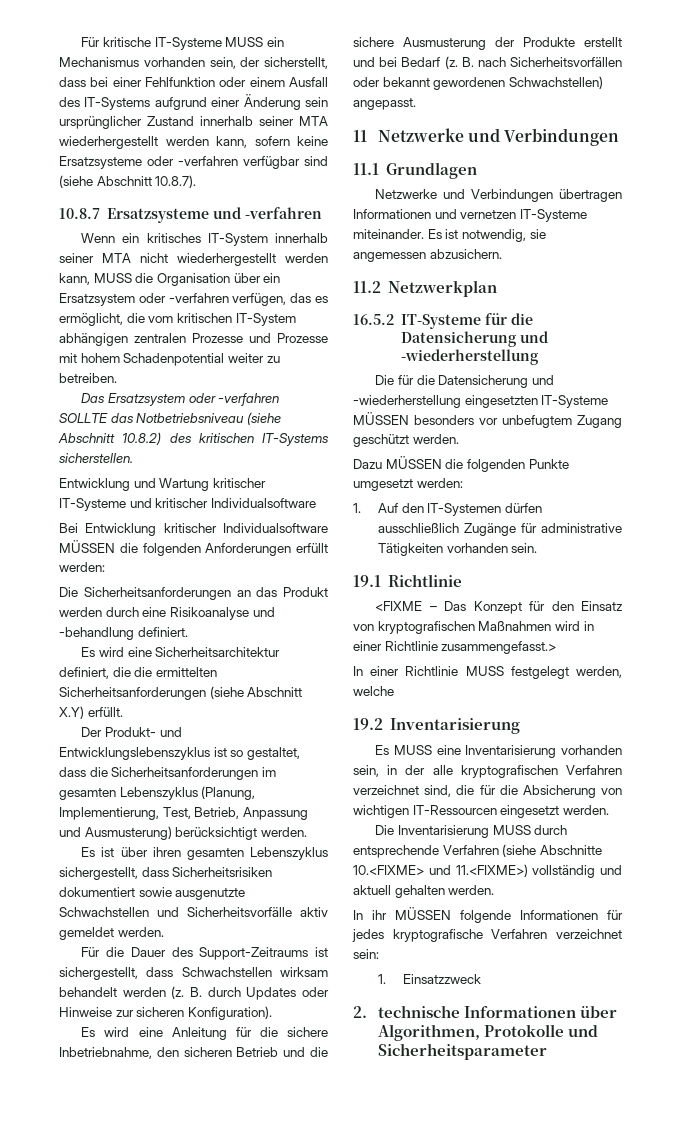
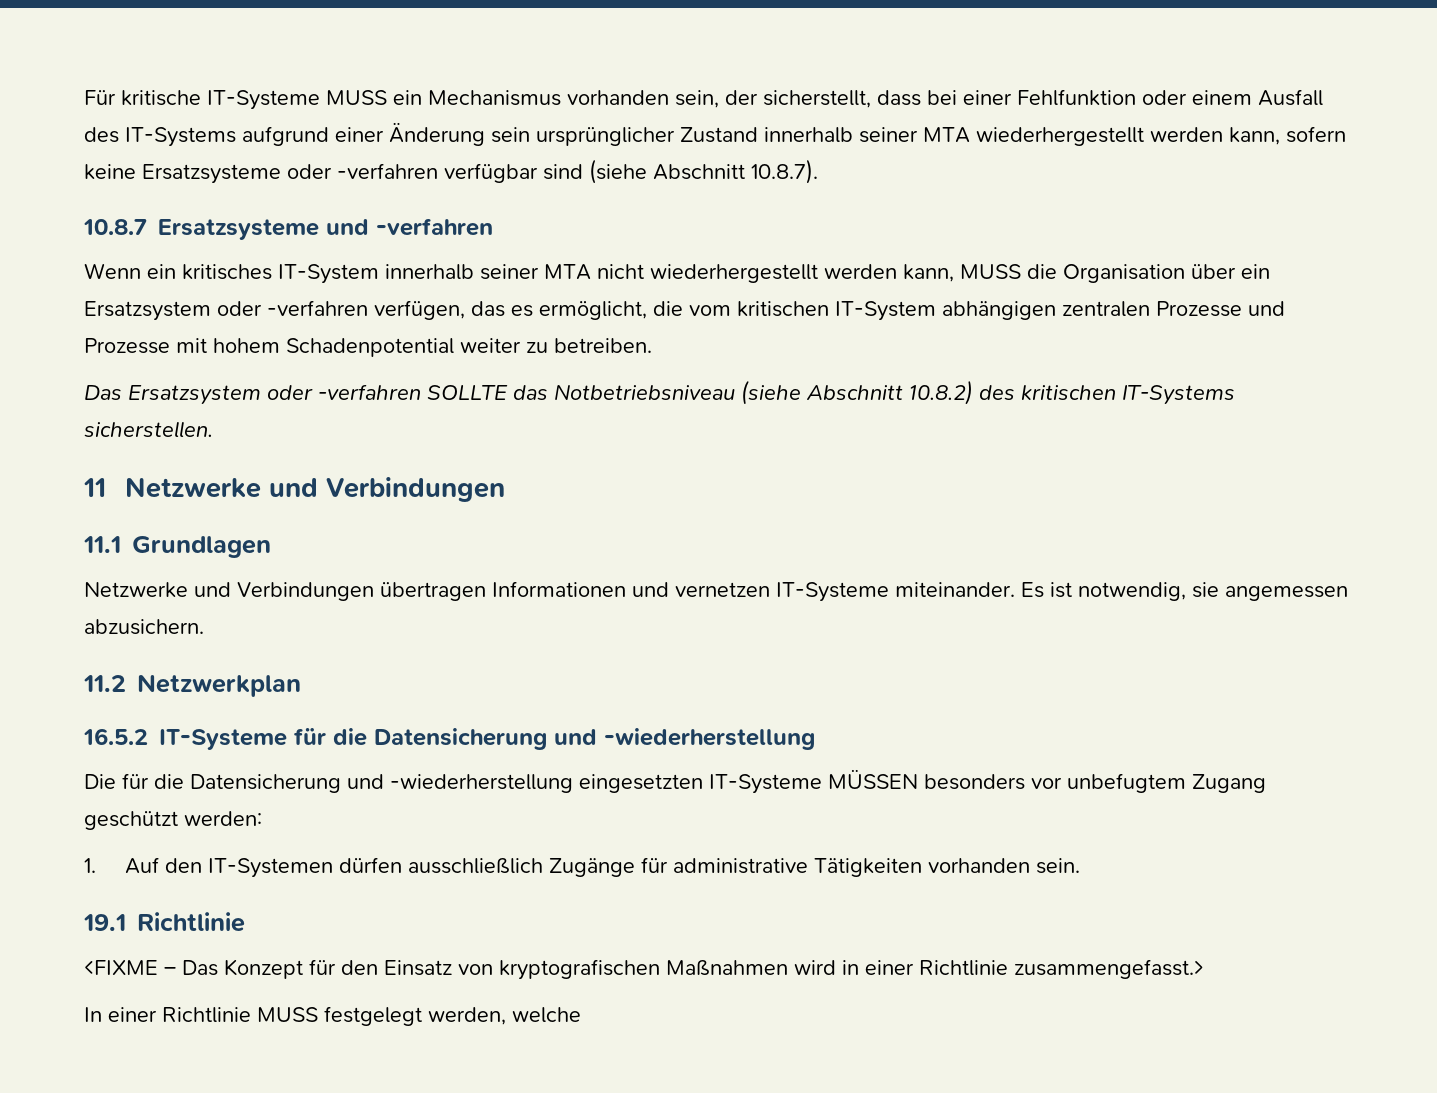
- Entwicklung und Wartung kritischer IT-Systeme und kritischer Individualsoftware
- Bei Entwicklung kritischer Individualsoftware MÜSSEN die folgenden Anforderungen erfüllt werden:
- Die Sicherheitsanforderungen an das Produkt werden durch eine Risikoanalyse und -behandlung definiert.
- Es wird eine Sicherheitsarchitektur definiert, die die ermittelten Sicherheitsanforderungen (siehe Abschnitt X.Y) erfüllt.
- Der Produkt- und Entwicklungslebenszyklus ist so gestaltet, dass die Sicherheitsanforderungen im gesamten Lebenszyklus (Planung, Implementierung, Test, Betrieb, Anpassung und Ausmusterung) berücksichtigt werden.
- Es ist über ihren gesamten Lebenszyklus sichergestellt, dass Sicherheitsrisiken dokumentiert sowie ausgenutzte Schwachstellen und Sicherheitsvorfälle aktiv gemeldet werden.
- Für die Dauer des Support-Zeitraums ist sichergestellt, dass Schwachstellen wirksam behandelt werden (z. B. durch Updates oder Hinweise zur sicheren Konfiguration).
- Es wird eine Anleitung für die sichere Inbetriebnahme, den sicheren Betrieb und die sichere Ausmusterung der Produkte erstellt und bei Bedarf (z. B. nach Sicherheitsvorfällen oder bekannt gewordenen Schwachstellen) angepasst.
- Die für die Datensicherung und -wiederherstellung eingesetzten IT-Systeme MÜSSEN besonders vor unbefugtem Zugang geschützt werden.
- Dazu MÜSSEN die folgenden Punkte umgesetzt werden:
+ Die für die Datensicherung und -wiederherstellung eingesetzten IT-Systeme MÜSSEN besonders vor unbefugtem Zugang geschützt werden:
- 19.2 Inventarisierung
- Es MUSS eine Inventarisierung vorhanden sein, in der alle kryptografischen Verfahren verzeichnet sind, die für die Absicherung von wichtigen IT-Ressourcen eingesetzt werden.
- Die Inventarisierung MUSS durch entsprechende Verfahren (siehe Abschnitte 10.<FIXME> und 11.<FIXME>) vollständig und aktuell gehalten werden.
- In ihr MÜSSEN folgende Informationen für jedes kryptografische Verfahren verzeichnet sein:
- 1. Einsatzzweck
- 2. technische Informationen über Algorithmen, Protokolle und Sicherheitsparameter

